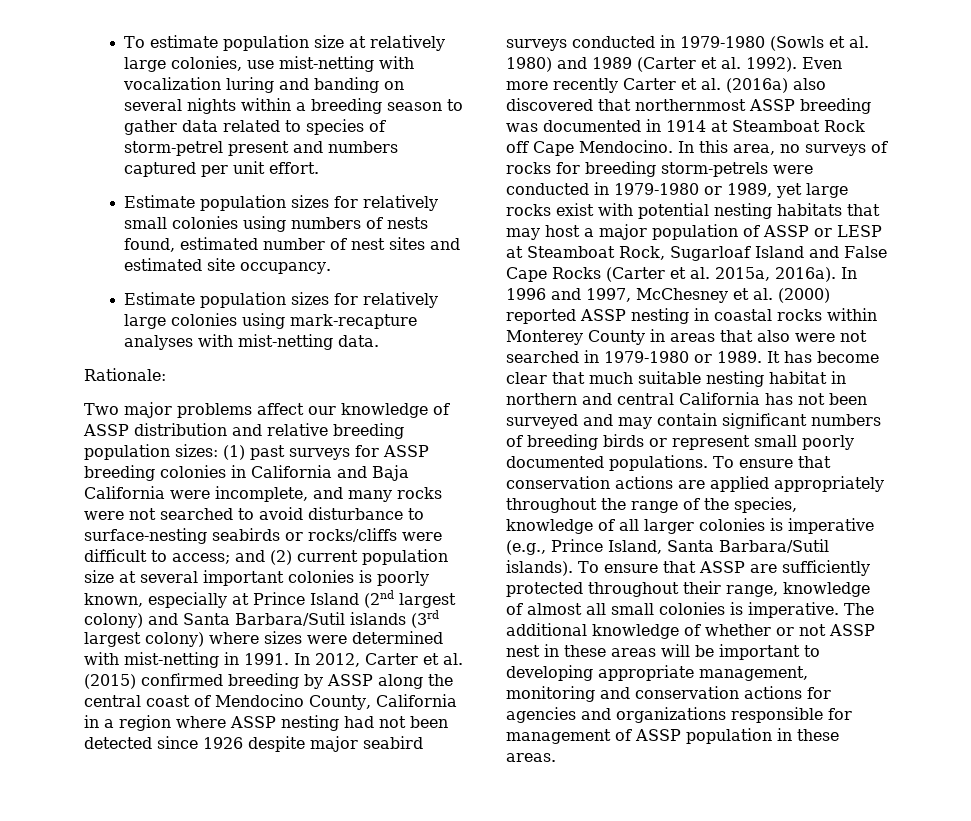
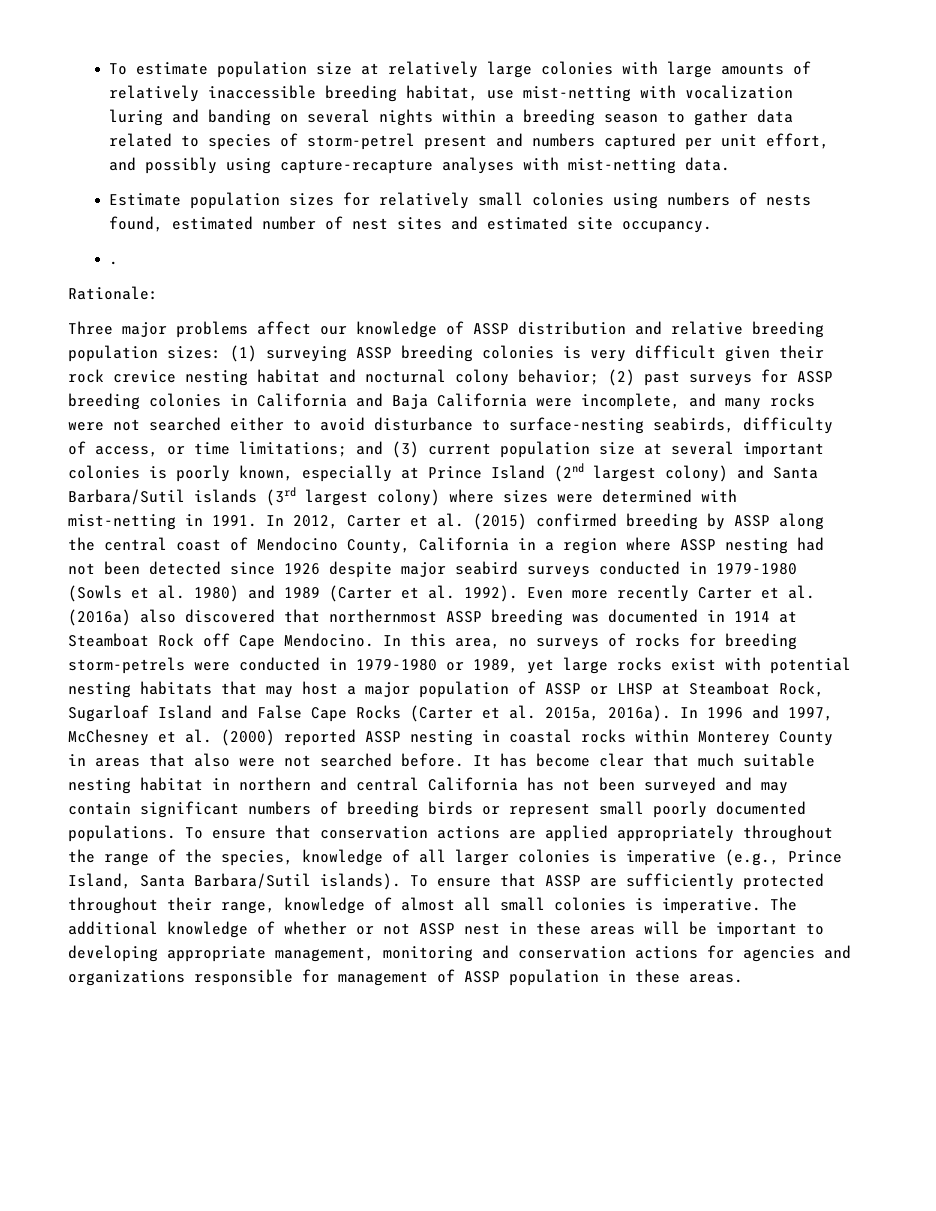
- To estimate population size at relatively large colonies, use mist-netting with vocalization luring and banding on several nights within a breeding season to gather data related to species of storm-petrel present and numbers captured per unit effort.
+ To estimate population size at relatively large colonies with large amounts of relatively inaccessible breeding habitat, use mist-netting with vocalization luring and banding on several nights within a breeding season to gather data related to species of storm-petrel present and numbers captured per unit effort, and possibly using capture-recapture analyses with mist-netting data.
- Estimate population sizes for relatively large colonies using mark-recapture analyses with mist-netting data.
+ .
- Two major problems affect our knowledge of ASSP distribution and relative breeding population sizes:
+ Three major problems affect our knowledge of ASSP distribution and relative breeding population sizes:
- (1) past surveys for ASSP breeding colonies in California and Baja California were incomplete, and many rocks were not searched to avoid disturbance to surface-nesting seabirds or rocks/cliffs were difficult to access; and (2) current population size at several important colonies is poorly known, especially at Prince Island (2nd largest colony) and Santa Barbara/Sutil islands (3rd largest colony) where sizes were determined with mist-netting in 1991.
+ (1) surveying ASSP breeding colonies is very difficult given their rock crevice nesting habitat and nocturnal colony behavior; (2) past surveys for ASSP breeding colonies in California and Baja California were incomplete, and many rocks were not searched either to avoid disturbance to surface-nesting seabirds, difficulty of access, or time limitations; and (3) current population size at several important colonies is poorly known, especially at Prince Island (2nd largest colony) and Santa Barbara/Sutil islands (3rd largest colony) where sizes were determined with mist-netting in 1991.
- In this area, no surveys of rocks for breeding storm-petrels were conducted in 1979-1980 or 1989, yet large rocks exist with potential nesting habitats that may host a major population of ASSP or LESP at Steamboat Rock, Sugarloaf Island and False Cape Rocks (Carter et al. 2015a, 2016a).
+ In this area, no surveys of rocks for breeding storm-petrels were conducted in 1979-1980 or 1989, yet large rocks exist with potential nesting habitats that may host a major population of ASSP or LHSP at Steamboat Rock, Sugarloaf Island and False Cape Rocks (Carter et al. 2015a, 2016a).
- In 1996 and 1997, McChesney et al. (2000) reported ASSP nesting in coastal rocks within Monterey County in areas that also were not searched in 1979-1980 or 1989.
+ In 1996 and 1997, McChesney et al. (2000) reported ASSP nesting in coastal rocks within Monterey County in areas that also were not searched before.

